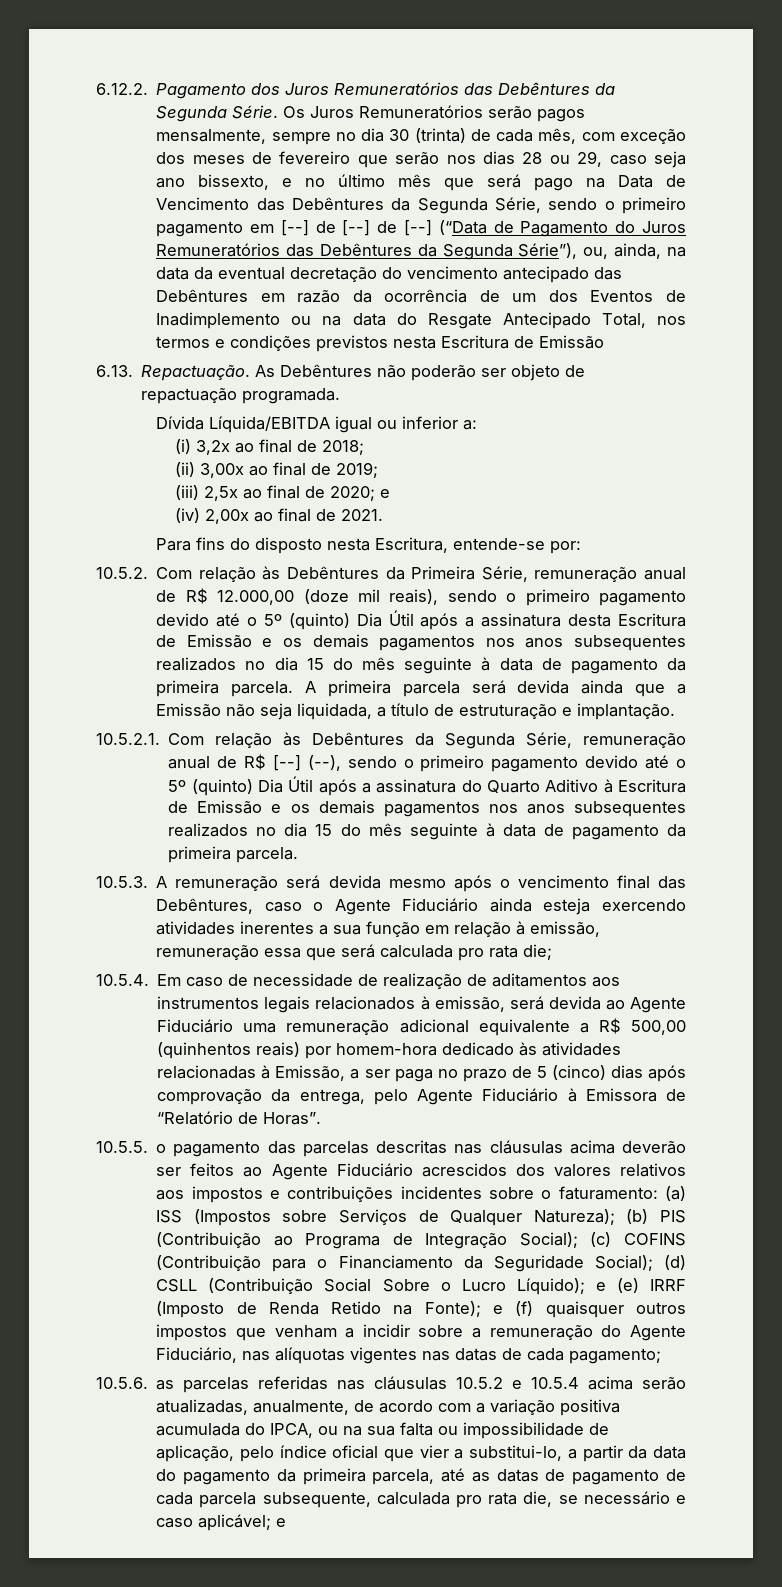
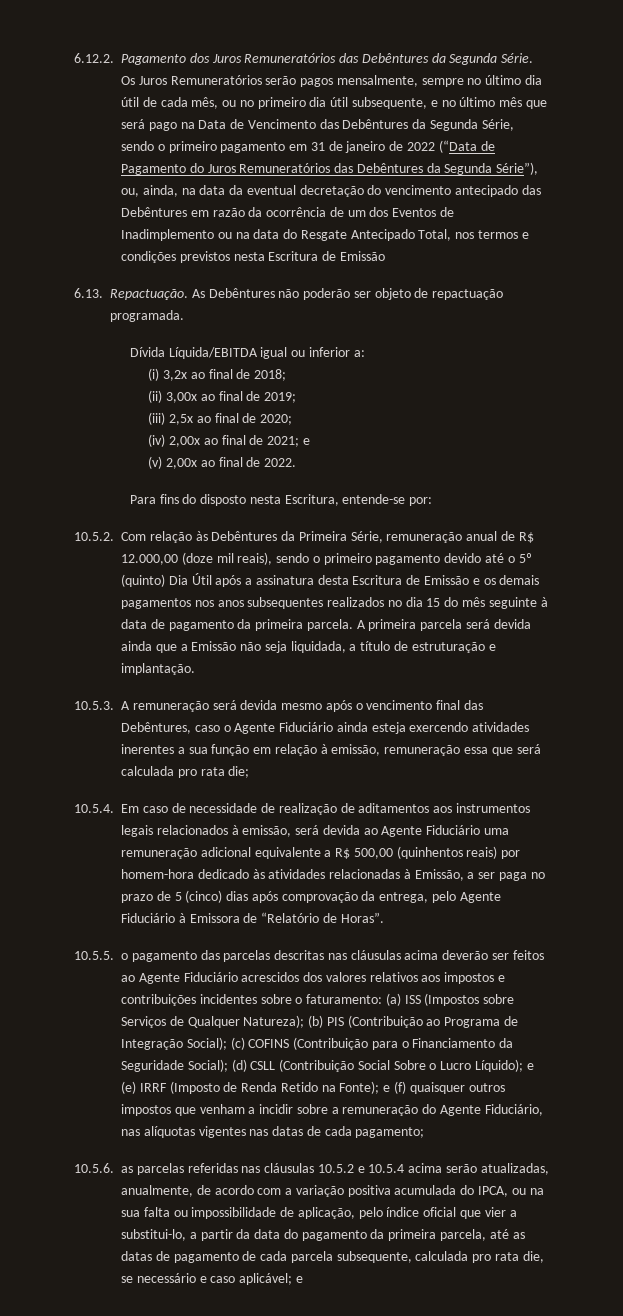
- Os Juros Remuneratórios serão pagos mensalmente, sempre no dia 30 (trinta) de cada mês, com exceção dos meses de fevereiro que serão nos dias 28 ou 29, caso seja ano bissexto, e no último mês que será pago na Data de Vencimento das Debêntures da Segunda Série, sendo o primeiro pagamento em [--] de [--] de [--] (“Data de Pagamento do Juros Remuneratórios das Debêntures da Segunda Série”), ou, ainda, na data da eventual decretação do vencimento antecipado das Debêntures em razão da ocorrência de um dos Eventos de Inadimplemento ou na data do Resgate Antecipado Total, nos termos e condições previstos nesta Escritura de Emissão
+ Os Juros Remuneratórios serão pagos mensalmente, sempre no último dia útil de cada mês, ou no primeiro dia útil subsequente, e no último mês que será pago na Data de Vencimento das Debêntures da Segunda Série, sendo o primeiro pagamento em 31 de janeiro de 2022 (“Data de Pagamento do Juros Remuneratórios das Debêntures da Segunda Série”), ou, ainda, na data da eventual decretação do vencimento antecipado das Debêntures em razão da ocorrência de um dos Eventos de Inadimplemento ou na data do Resgate Antecipado Total, nos termos e condições previstos nesta Escritura de Emissão
- (iii) 2,5x ao final de 2020; e
+ (iii) 2,5x ao final de 2020;
- (iv) 2,00x ao final de 2021.
+ (iv) 2,00x ao final de 2021; e
+ (v) 2,00x ao final de 2022.
- 10.5.2.1. Com relação às Debêntures da Segunda Série, remuneração anual de R$ [--] (--), sendo o primeiro pagamento devido até o 5º (quinto) Dia Útil após a assinatura do Quarto Aditivo à Escritura de Emissão e os demais pagamentos nos anos subsequentes realizados no dia 15 do mês seguinte à data de pagamento da primeira parcela.

